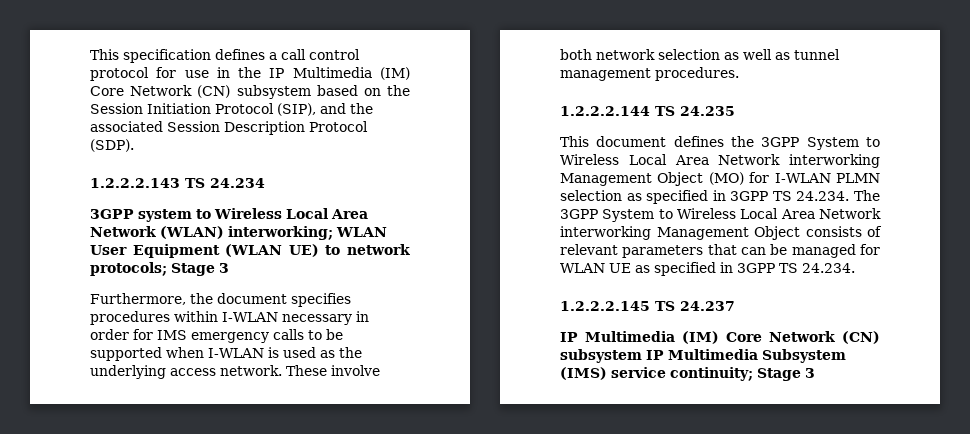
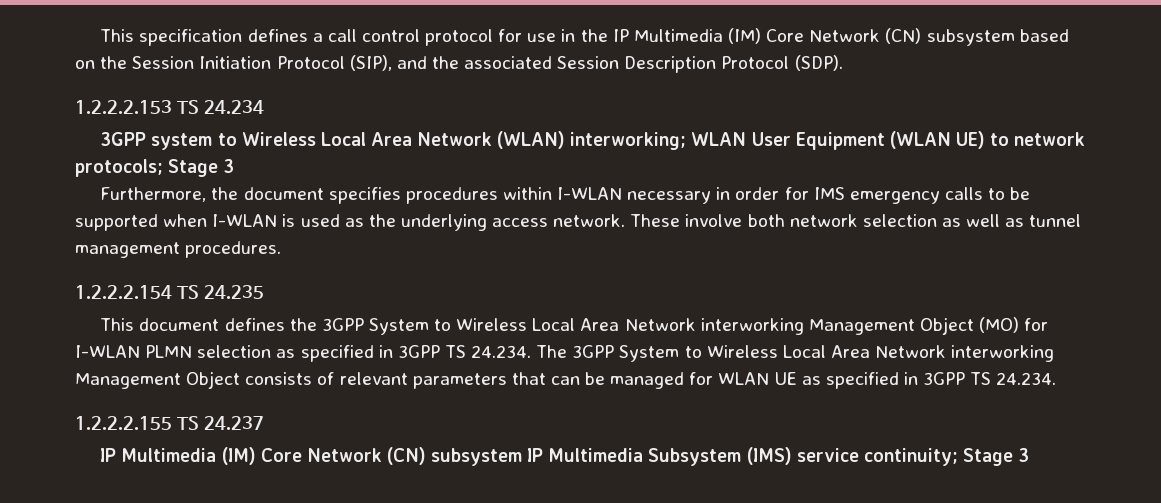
- 1.2.2.2.143 TS 24.234
+ 1.2.2.2.153 TS 24.234
- 1.2.2.2.144 TS 24.235
+ 1.2.2.2.154 TS 24.235
- 1.2.2.2.145 TS 24.237
+ 1.2.2.2.155 TS 24.237

